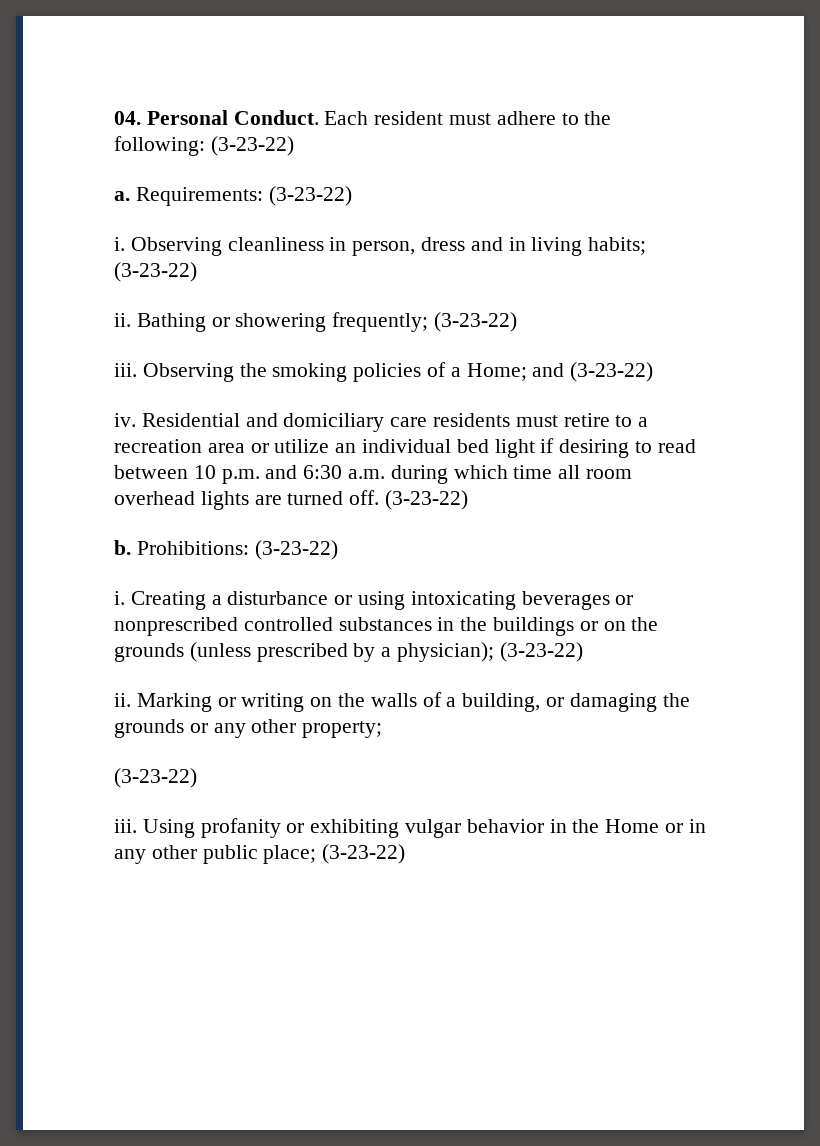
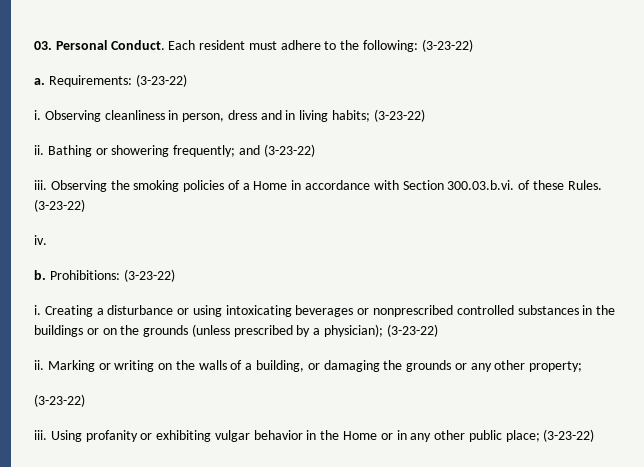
- 04. Personal Conduct.
+ 03. Personal Conduct.
- Bathing or showering frequently; (3-23-22)
+ Bathing or showering frequently; and (3-23-22)
- Observing the smoking policies of a Home; and (3-23-22)
- iv. Residential and domiciliary care residents must retire to a recreation area or utilize an individual bed light if desiring to read between 10 p.m. and 6:30 a.m. during which time all room overhead lights are turned off. (3-23-22)
+ Observing the smoking policies of a Home in accordance with Section 300.03.b.vi. of these Rules. (3-23-22)
+ iv.

